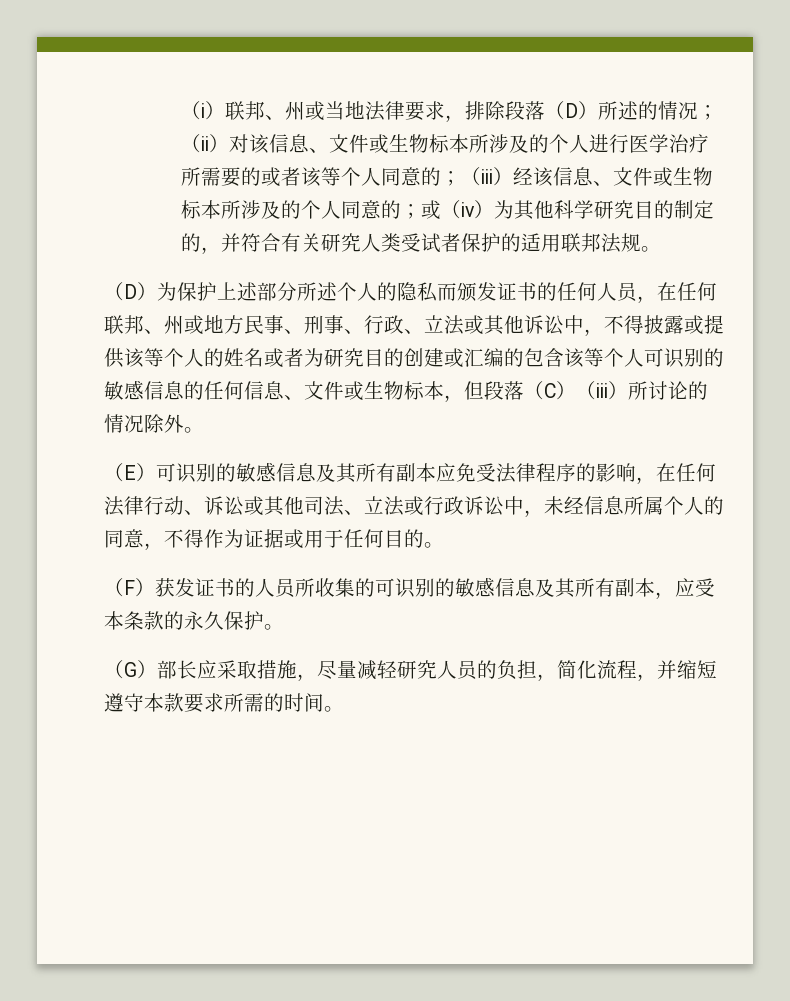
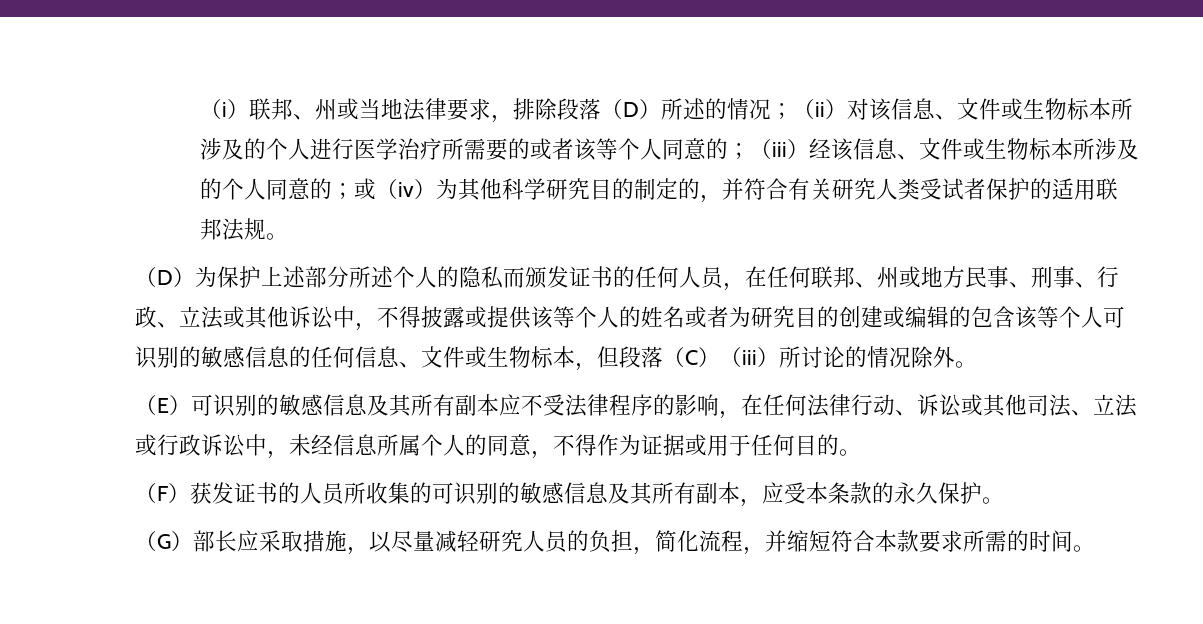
- （D）为保护上述部分所述个人的隐私而颁发证书的任何人员，在任何联邦、州或地方民事、刑事、行政、立法或其他诉讼中，不得披露或提供该等个人的姓名或者为研究目的创建或汇编的包含该等个人可识别的敏感信息的任何信息、文件或生物标本，但段落（C）（iii）所讨论的情况除外。
+ （D）为保护上述部分所述个人的隐私而颁发证书的任何人员，在任何联邦、州或地方民事、刑事、行政、立法或其他诉讼中，不得披露或提供该等个人的姓名或者为研究目的创建或编辑的包含该等个人可识别的敏感信息的任何信息、文件或生物标本，但段落（C）（iii）所讨论的情况除外。
- （E）可识别的敏感信息及其所有副本应免受法律程序的影响，在任何法律行动、诉讼或其他司法、立法或行政诉讼中，未经信息所属个人的同意，不得作为证据或用于任何目的。
+ （E）可识别的敏感信息及其所有副本应不受法律程序的影响，在任何法律行动、诉讼或其他司法、立法或行政诉讼中，未经信息所属个人的同意，不得作为证据或用于任何目的。
- （G）部长应采取措施，尽量减轻研究人员的负担，简化流程，并缩短遵守本款要求所需的时间。
+ （G）部长应采取措施，以尽量减轻研究人员的负担，简化流程，并缩短符合本款要求所需的时间。

